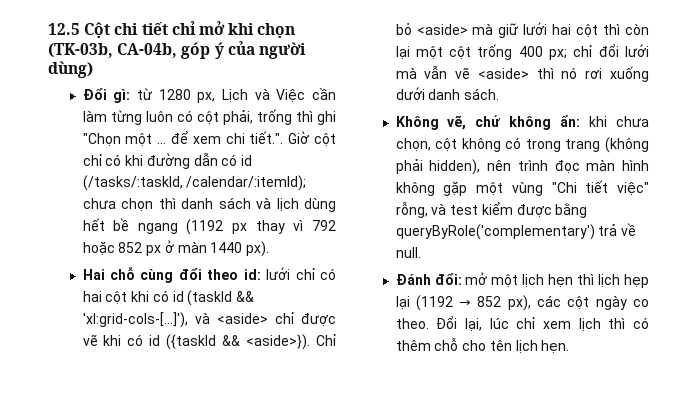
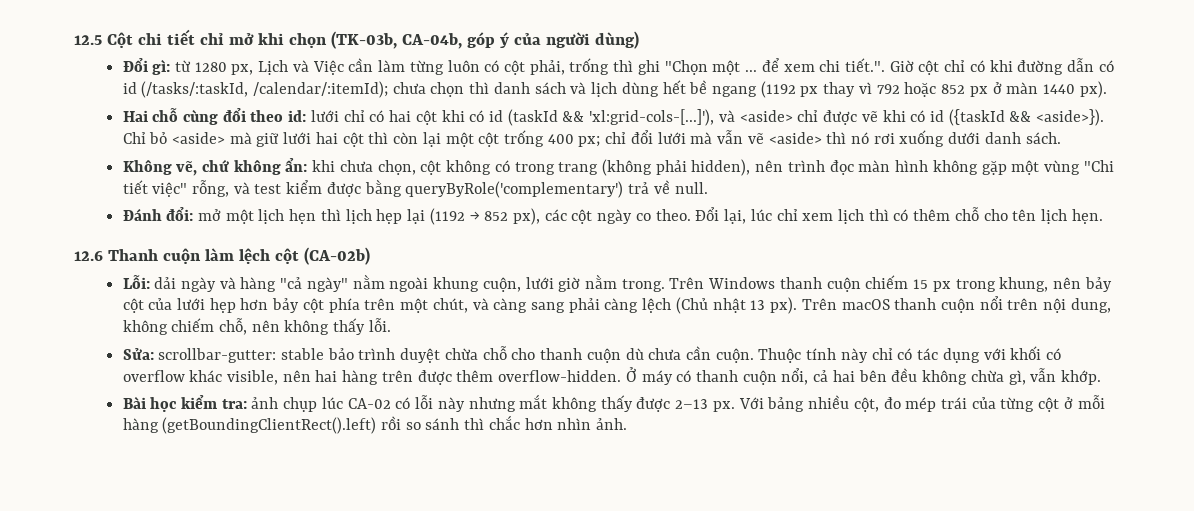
+ 12.6 Thanh cuộn làm lệch cột (CA-02b)
+ Lỗi: dải ngày và hàng "cả ngày" nằm ngoài khung cuộn, lưới giờ nằm trong. Trên Windows thanh cuộn chiếm 15 px trong khung, nên bảy cột của lưới hẹp hơn bảy cột phía trên một chút, và càng sang phải càng lệch (Chủ nhật 13 px). Trên macOS thanh cuộn nổi trên nội dung, không chiếm chỗ, nên không thấy lỗi.
+ Sửa: scrollbar-gutter: stable bảo trình duyệt chừa chỗ cho thanh cuộn dù chưa cần cuộn. Thuộc tính này chỉ có tác dụng với khối có overflow khác visible, nên hai hàng trên được thêm overflow-hidden. Ở máy có thanh cuộn nổi, cả hai bên đều không chừa gì, vẫn khớp.
+ Bài học kiểm tra: ảnh chụp lúc CA-02 có lỗi này nhưng mắt không thấy được 2–13 px. Với bảng nhiều cột, đo mép trái của từng cột ở mỗi hàng (getBoundingClientRect().left) rồi so sánh thì chắc hơn nhìn ảnh.

